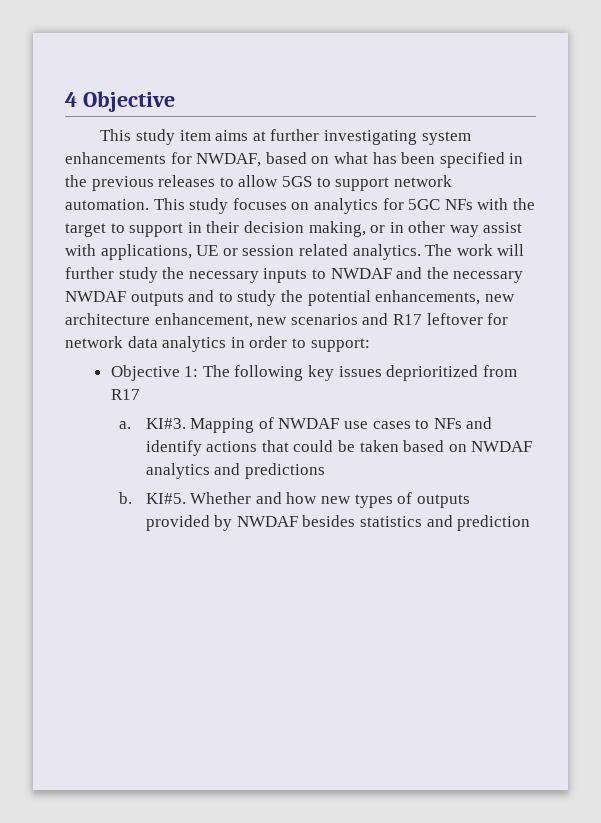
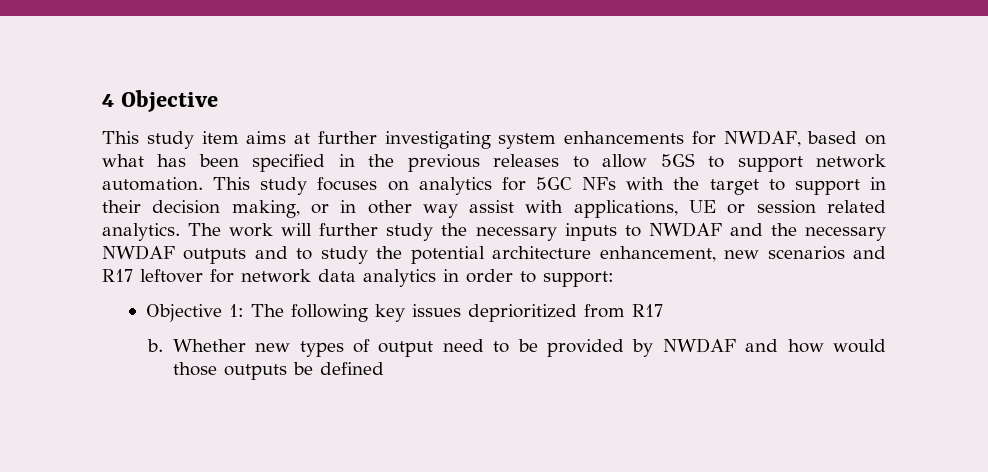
- The work will further study the necessary inputs to NWDAF and the necessary NWDAF outputs and to study the potential enhancements, new architecture enhancement, new scenarios and R17 leftover for network data analytics in order to support:
+ The work will further study the necessary inputs to NWDAF and the necessary NWDAF outputs and to study the potential architecture enhancement, new scenarios and R17 leftover for network data analytics in order to support:
- a. KI#3. Mapping of NWDAF use cases to NFs and identify actions that could be taken based on NWDAF analytics and predictions
- b. KI#5. Whether and how new types of outputs provided by NWDAF besides statistics and prediction
+ b. Whether new types of output need to be provided by NWDAF and how would those outputs be defined

